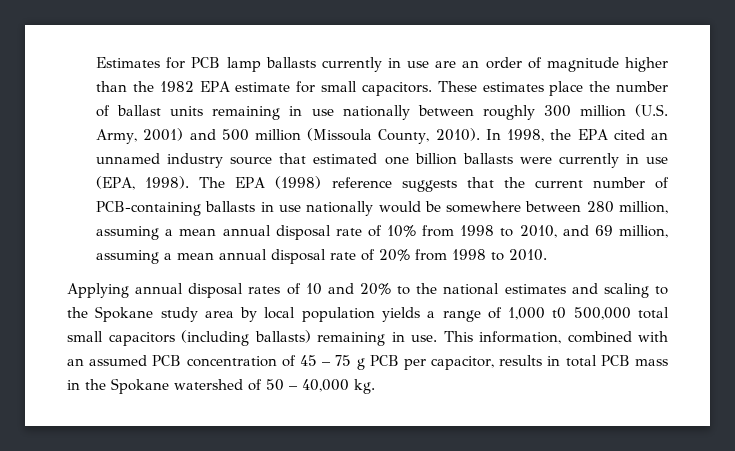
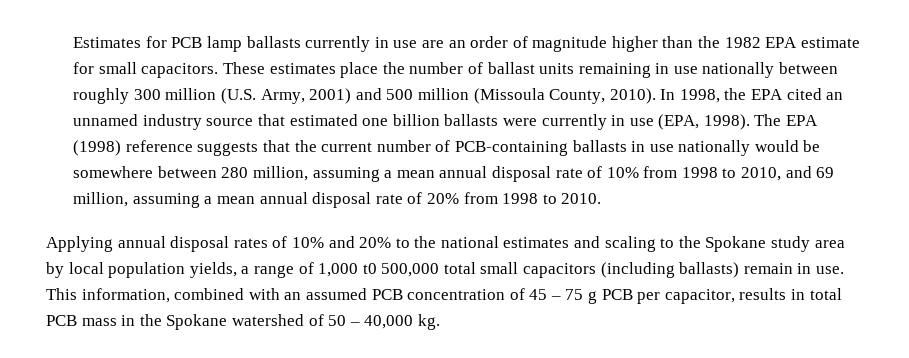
- Applying annual disposal rates of 10 and 20% to the national estimates and scaling to the Spokane study area by local population yields a range of 1,000 t0 500,000 total small capacitors (including ballasts) remaining in use.
+ Applying annual disposal rates of 10% and 20% to the national estimates and scaling to the Spokane study area by local population yields, a range of 1,000 t0 500,000 total small capacitors (including ballasts) remain in use.

